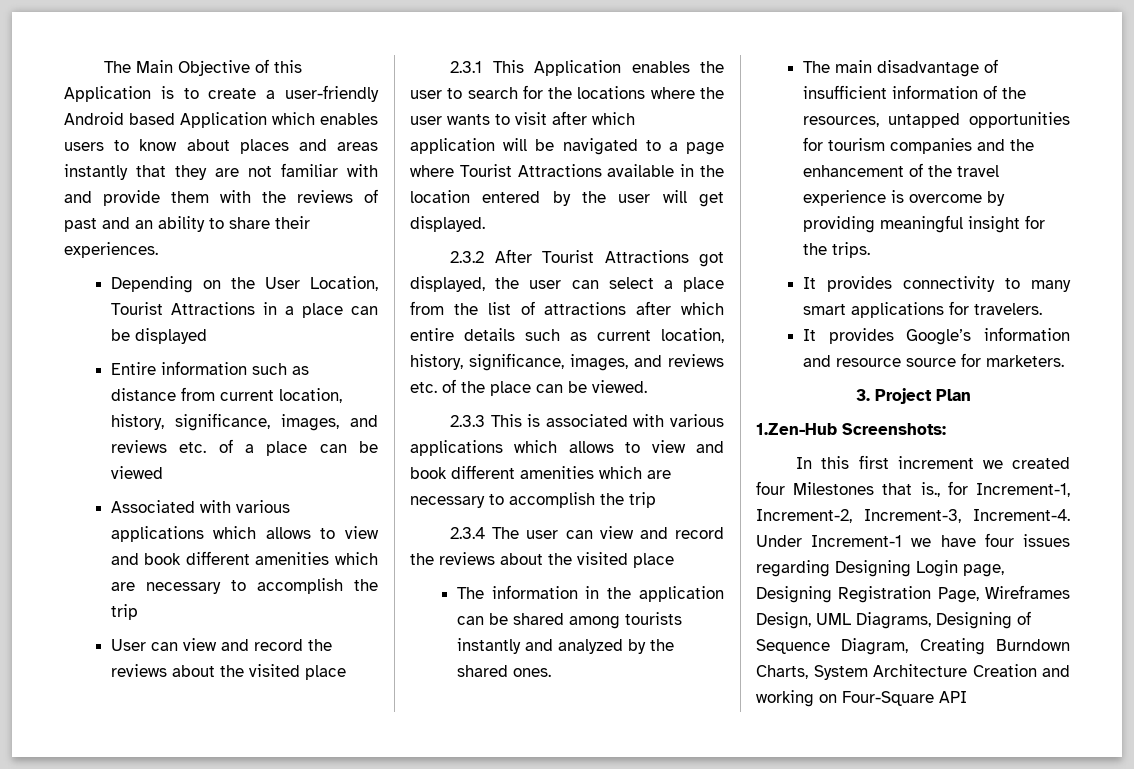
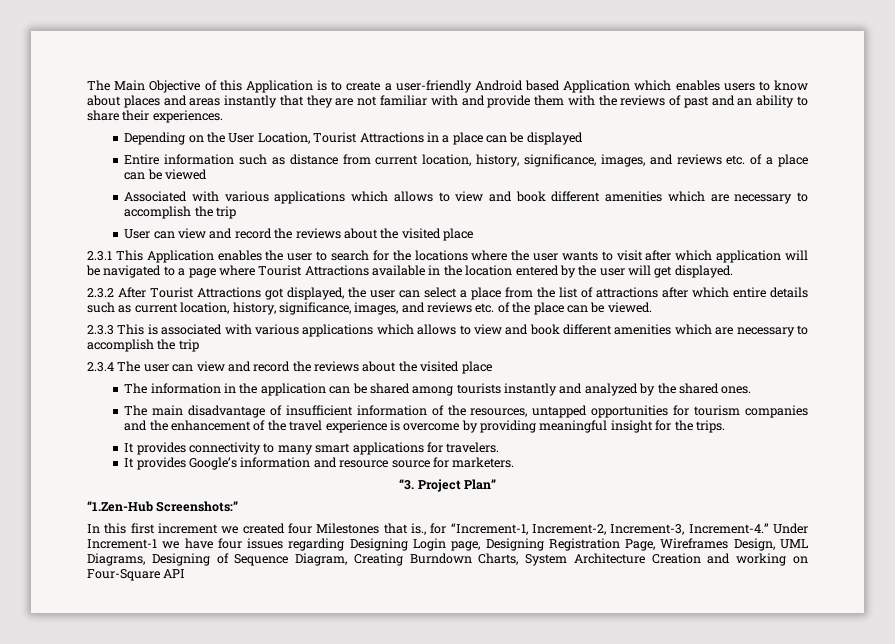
- 3. Project Plan
- 1.Zen-Hub Screenshots:
+ “3. Project Plan”
+ “1.Zen-Hub Screenshots:”
- In this first increment we created four Milestones that is., for Increment-1, Increment-2, Increment-3, Increment-4.
+ In this first increment we created four Milestones that is., for “Increment-1, Increment-2, Increment-3, Increment-4.”

